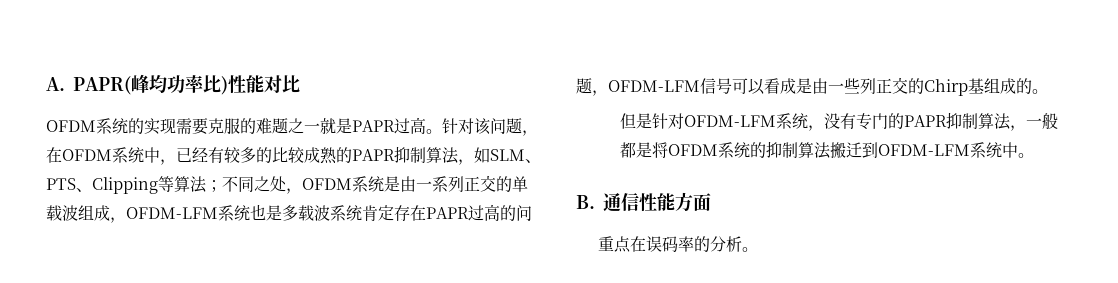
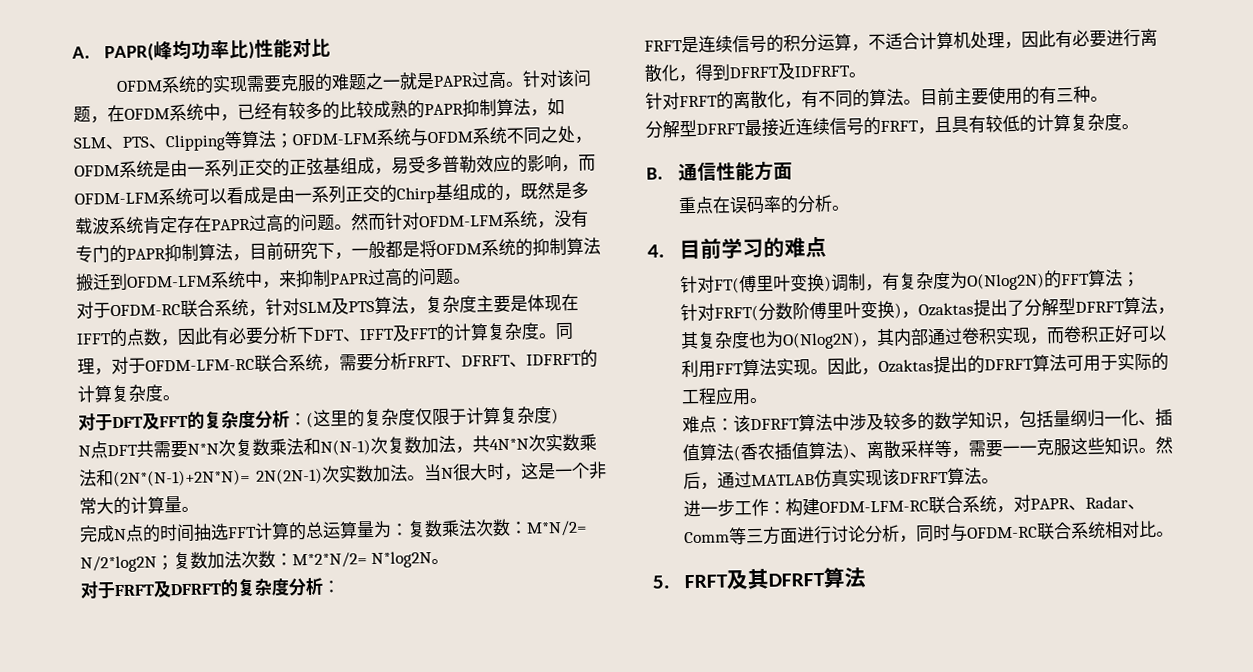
- 针对该问题，在OFDM系统中，已经有较多的比较成熟的PAPR抑制算法，如SLM、PTS、Clipping等算法；不同之处，OFDM系统是由一系列正交的单载波组成，OFDM-LFM系统也是多载波系统肯定存在PAPR过高的问题，OFDM-LFM信号可以看成是由一些列正交的Chirp基组成的。
- 但是针对OFDM-LFM系统，没有专门的PAPR抑制算法，一般都是将OFDM系统的抑制算法搬迁到OFDM-LFM系统中。
+ 针对该问题，在OFDM系统中，已经有较多的比较成熟的PAPR抑制算法，如SLM、PTS、Clipping等算法；OFDM-LFM系统与OFDM系统不同之处，OFDM系统是由一系列正交的正弦基组成，易受多普勒效应的影响，而OFDM-LFM系统可以看成是由一系列正交的Chirp基组成的，既然是多载波系统肯定存在PAPR过高的问题。然而针对OFDM-LFM系统，没有专门的PAPR抑制算法，目前研究下，一般都是将OFDM系统的抑制算法搬迁到OFDM-LFM系统中，来抑制PAPR过高的问题。
+ 对于OFDM-RC联合系统，针对SLM及PTS算法，复杂度主要是体现在IFFT的点数，因此有必要分析下DFT、IFFT及FFT的计算复杂度。同理，对于OFDM-LFM-RC联合系统，需要分析FRFT、DFRFT、IDFRFT的计算复杂度。
+ 对于DFT及FFT的复杂度分析：(这里的复杂度仅限于计算复杂度)
+ N点DFT共需要N*N次复数乘法和N(N-1)次复数加法，共4N*N次实数乘法和(2N*(N-1)+2N*N)= 2N(2N-1)次实数加法。当N很大时，这是一个非常大的计算量。
+ 完成N点的时间抽选FFT计算的总运算量为：复数乘法次数：M*N/2= N/2*log2N；复数加法次数：M*2*N/2= N*log2N。
+ 对于FRFT及DFRFT的复杂度分析：
+ FRFT是连续信号的积分运算，不适合计算机处理，因此有必要进行离散化，得到DFRFT及IDFRFT。
+ 针对FRFT的离散化，有不同的算法。目前主要使用的有三种。
+ 分解型DFRFT最接近连续信号的FRFT，且具有较低的计算复杂度。
+ 4.目前学习的难点
+ 针对FT(傅里叶变换)调制，有复杂度为O(Nlog2N)的FFT算法；
+ 针对FRFT(分数阶傅里叶变换)，Ozaktas提出了分解型DFRFT算法，其复杂度也为O(Nlog2N)，其内部通过卷积实现，而卷积正好可以利用FFT算法实现。因此，Ozaktas提出的DFRFT算法可用于实际的工程应用。
+ 难点：该DFRFT算法中涉及较多的数学知识，包括量纲归一化、插值算法(香农插值算法)、离散采样等，需要一一克服这些知识。然后，通过MATLAB仿真实现该DFRFT算法。
+ 进一步工作：构建OFDM-LFM-RC联合系统，对PAPR、Radar、Comm等三方面进行讨论分析，同时与OFDM-RC联合系统相对比。
+ 5. FRFT及其DFRFT算法

